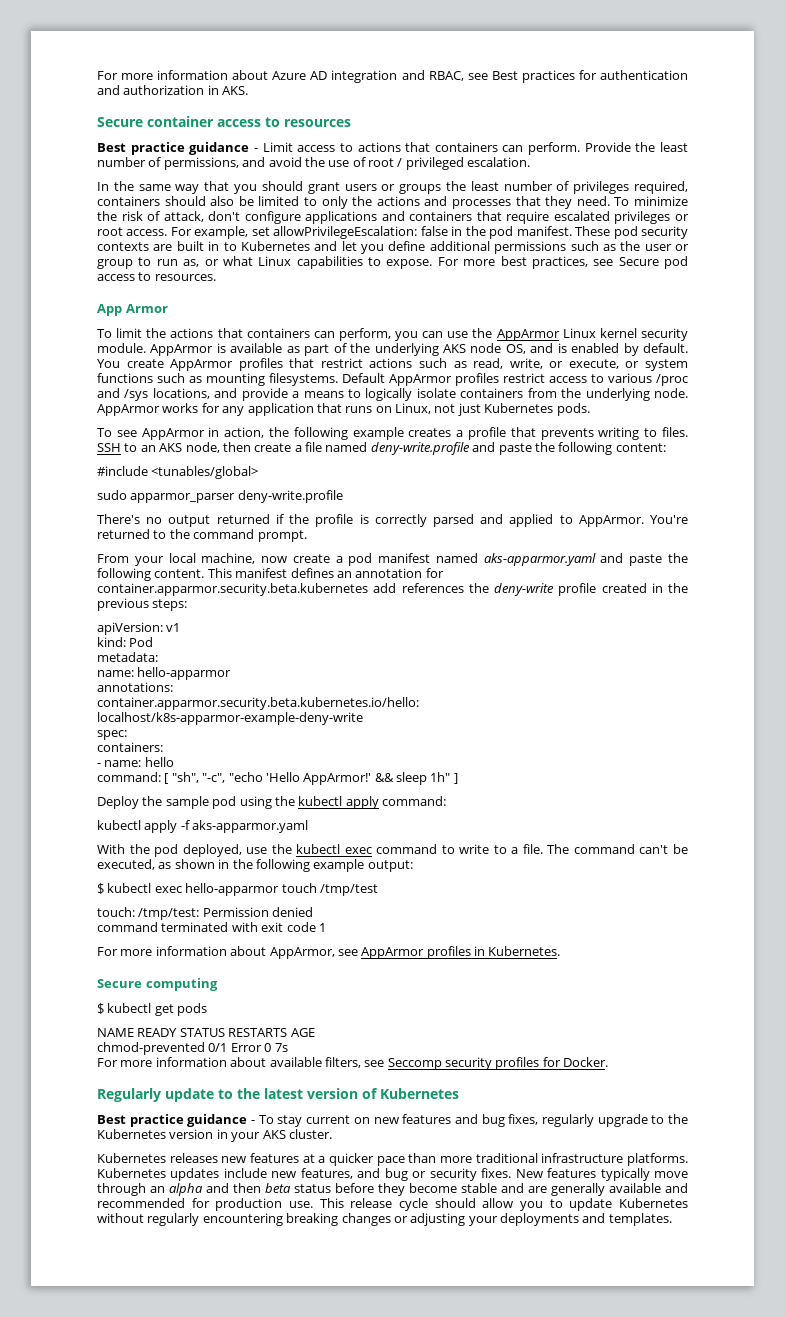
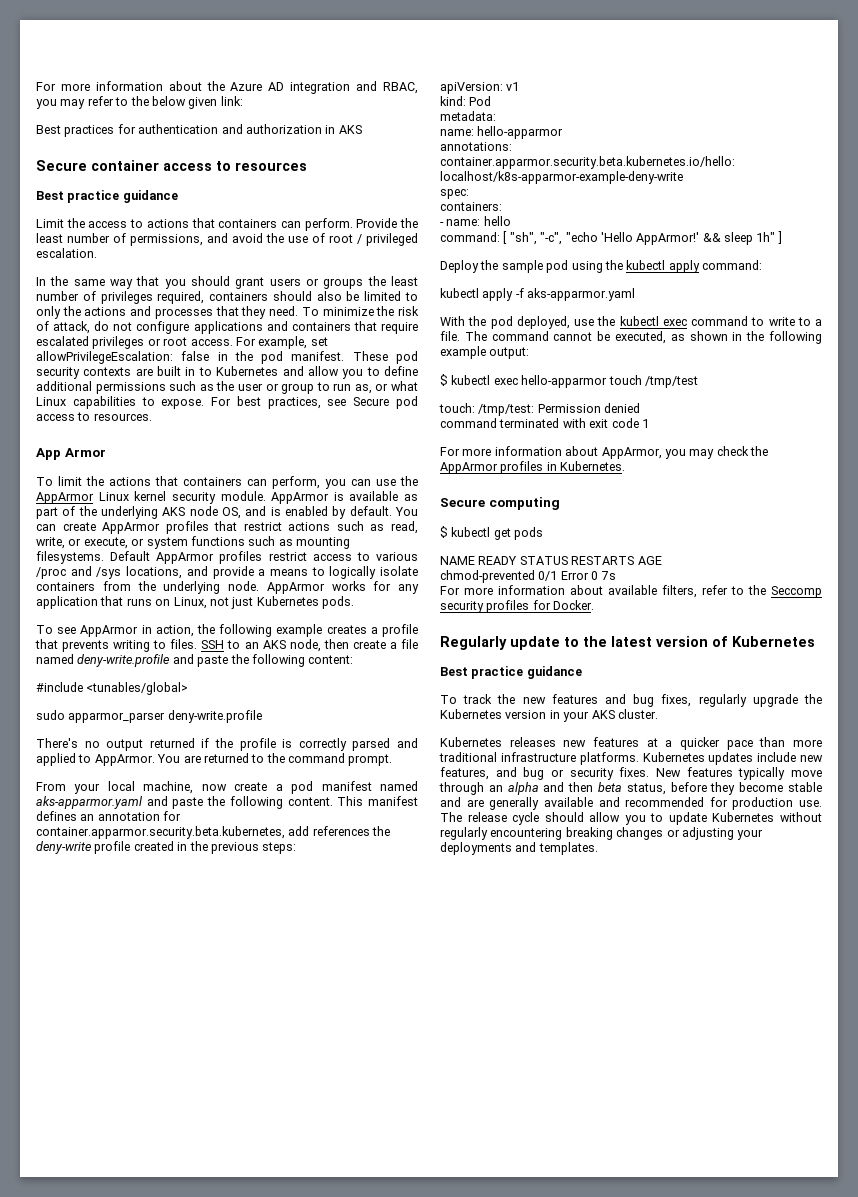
- For more information about Azure AD integration and RBAC, see Best practices for authentication and authorization in AKS.
+ For more information about the Azure AD integration and RBAC, you may refer to the below given link:
+ Best practices for authentication and authorization in AKS
  Secure container access to resources
- Best practice guidance - Limit access to actions that containers can perform.
+ Best practice guidance
+ Limit the access to actions that containers can perform.
- To minimize the risk of attack, don't configure applications and containers that require escalated privileges or root access.
+ To minimize the risk of attack, do not configure applications and containers that require escalated privileges or root access.
- These pod security contexts are built in to Kubernetes and let you define additional permissions such as the user or group to run as, or what Linux capabilities to expose.
+ These pod security contexts are built in to Kubernetes and allow you to define additional permissions such as the user or group to run as, or what Linux capabilities to expose.
- For more best practices, see Secure pod access to resources.
+ For best practices, see Secure pod access to resources.
- You create AppArmor profiles that restrict actions such as read, write, or execute, or system functions such as mounting filesystems.
+ You can create AppArmor profiles that restrict actions such as read, write, or execute, or system functions such as mounting filesystems.
- You're returned to the command prompt.
+ You are returned to the command prompt.
- This manifest defines an annotation for container.apparmor.security.beta.kubernetes add references the deny-write profile created in the previous steps:
+ This manifest defines an annotation for container.apparmor.security.beta.kubernetes, add references the deny-write profile created in the previous steps:
- The command can't be executed, as shown in the following example output:
+ The command cannot be executed, as shown in the following example output:
- For more information about AppArmor, see AppArmor profiles in Kubernetes.
+ For more information about AppArmor, you may check the AppArmor profiles in Kubernetes.
- For more information about available filters, see Seccomp security profiles for Docker.
+ For more information about available filters, refer to the Seccomp security profiles for Docker.
  Regularly update to the latest version of Kubernetes
- Best practice guidance - To stay current on new features and bug fixes, regularly upgrade to the Kubernetes version in your AKS cluster.
+ Best practice guidance
+ To track the new features and bug fixes, regularly upgrade the Kubernetes version in your AKS cluster.
- New features typically move through an alpha and then beta status before they become stable and are generally available and recommended for production use.
+ New features typically move through an alpha and then beta status, before they become stable and are generally available and recommended for production use.
- This release cycle should allow you to update Kubernetes without regularly encountering breaking changes or adjusting your deployments and templates.
+ The release cycle should allow you to update Kubernetes without regularly encountering breaking changes or adjusting your deployments and templates.

